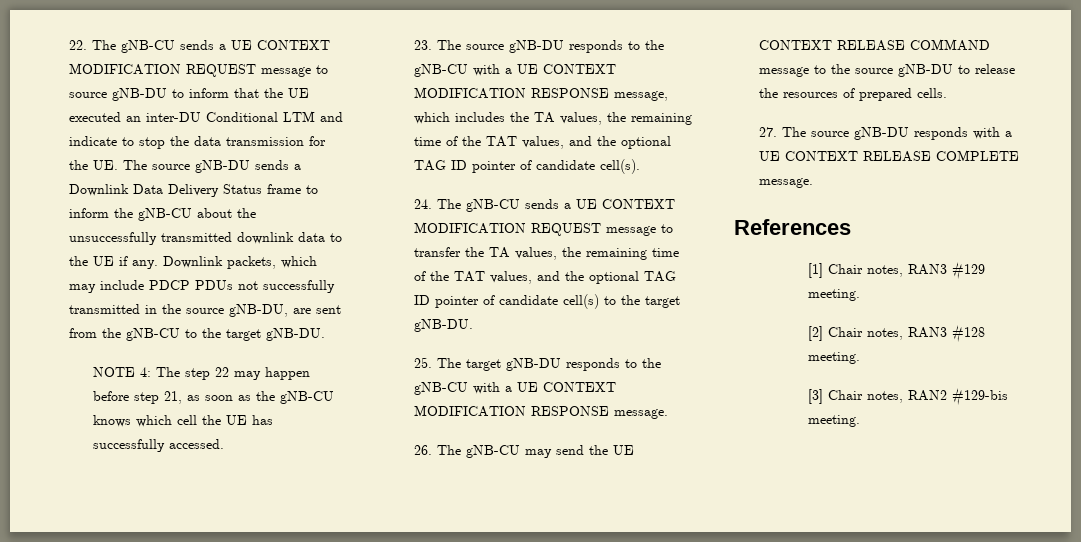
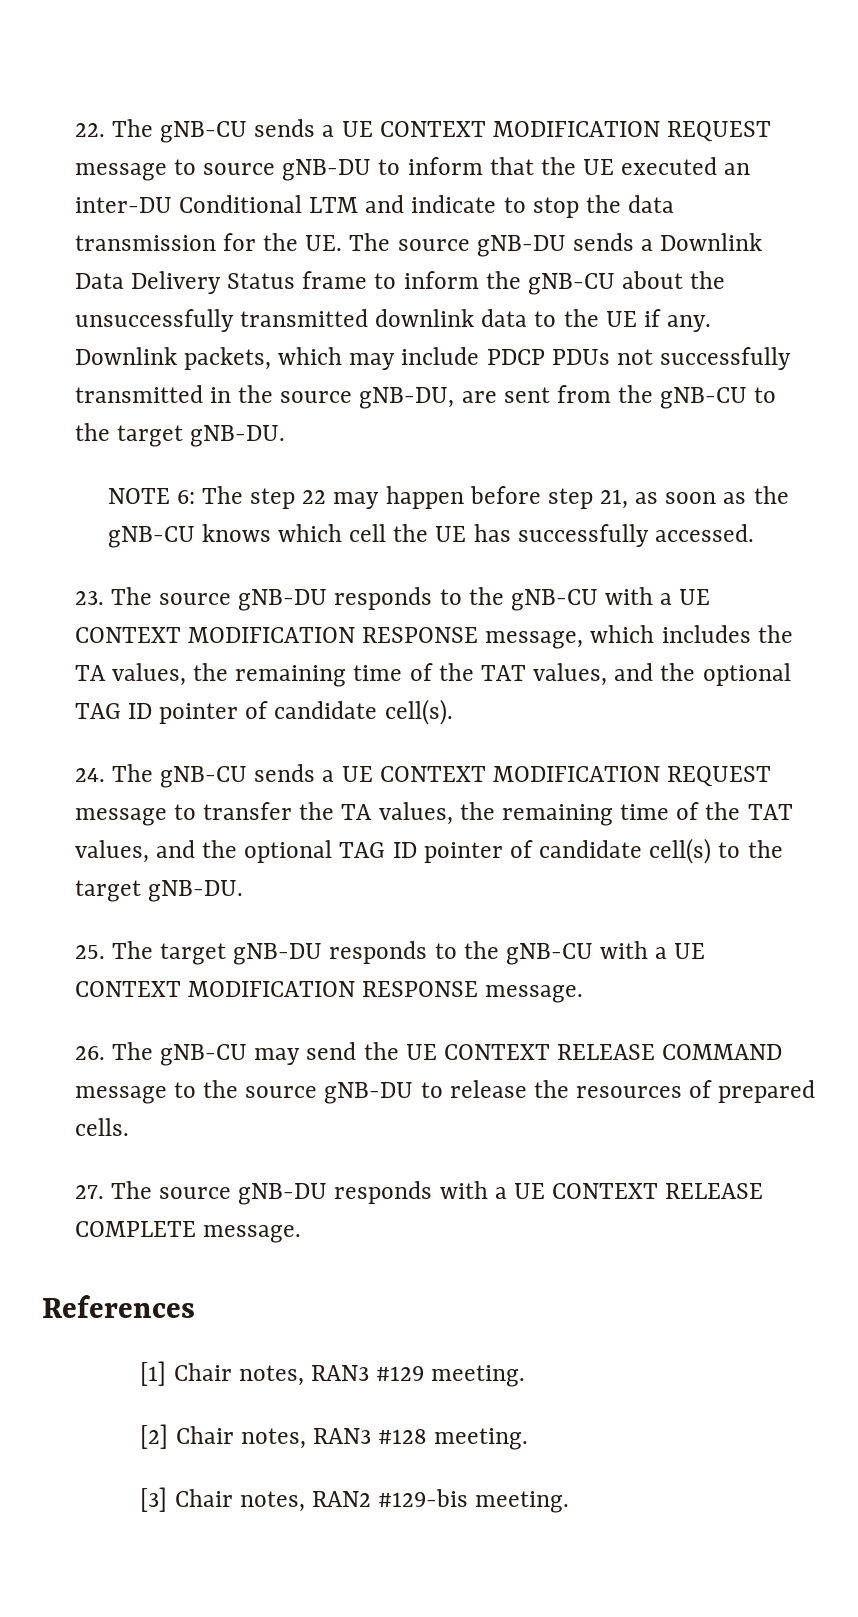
- NOTE 4: The step 22 may happen before step 21, as soon as the gNB-CU knows which cell the UE has successfully accessed.
+ NOTE 6: The step 22 may happen before step 21, as soon as the gNB-CU knows which cell the UE has successfully accessed.

